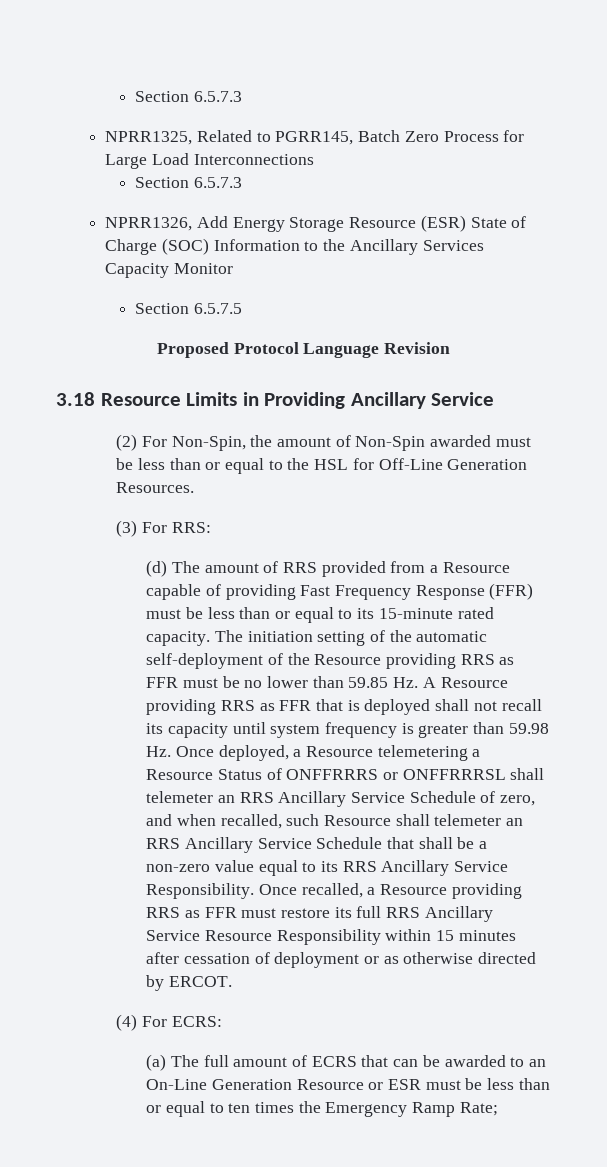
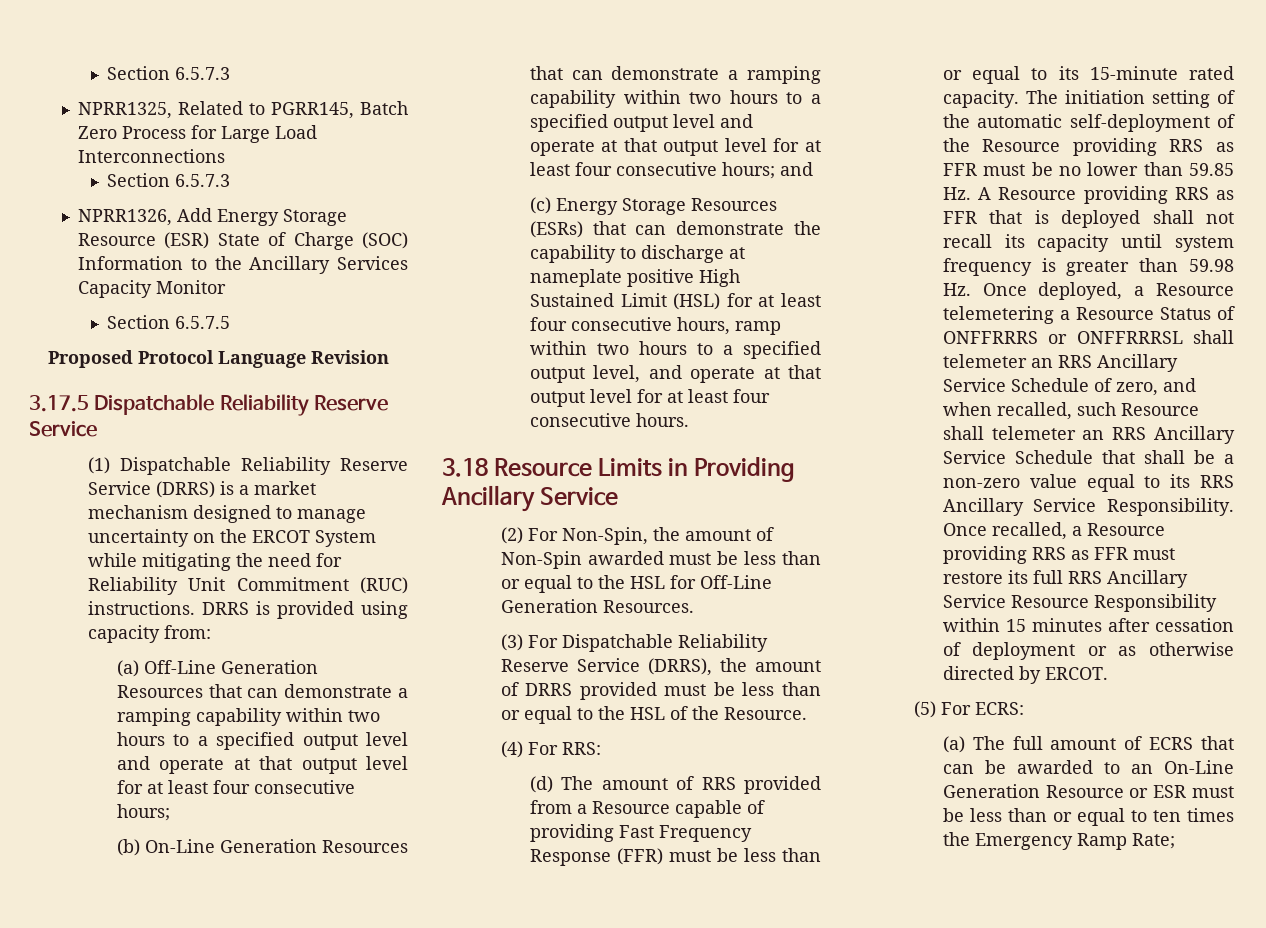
+ 3.17.5 Dispatchable Reliability Reserve Service
+ (1) Dispatchable Reliability Reserve Service (DRRS) is a market mechanism designed to manage uncertainty on the ERCOT System while mitigating the need for Reliability Unit Commitment (RUC) instructions. DRRS is provided using capacity from:
+ (a) Off-Line Generation Resources that can demonstrate a ramping capability within two hours to a specified output level and operate at that output level for at least four consecutive hours;
+ (b) On-Line Generation Resources that can demonstrate a ramping capability within two hours to a specified output level and operate at that output level for at least four consecutive hours; and
+ (c) Energy Storage Resources (ESRs) that can demonstrate the capability to discharge at nameplate positive High Sustained Limit (HSL) for at least four consecutive hours, ramp within two hours to a specified output level, and operate at that output level for at least four consecutive hours.
- (3) For RRS:
+ (3) For Dispatchable Reliability Reserve Service (DRRS), the amount of DRRS provided must be less than or equal to the HSL of the Resource.
+ (4) For RRS:
- (4) For ECRS:
+ (5) For ECRS:

